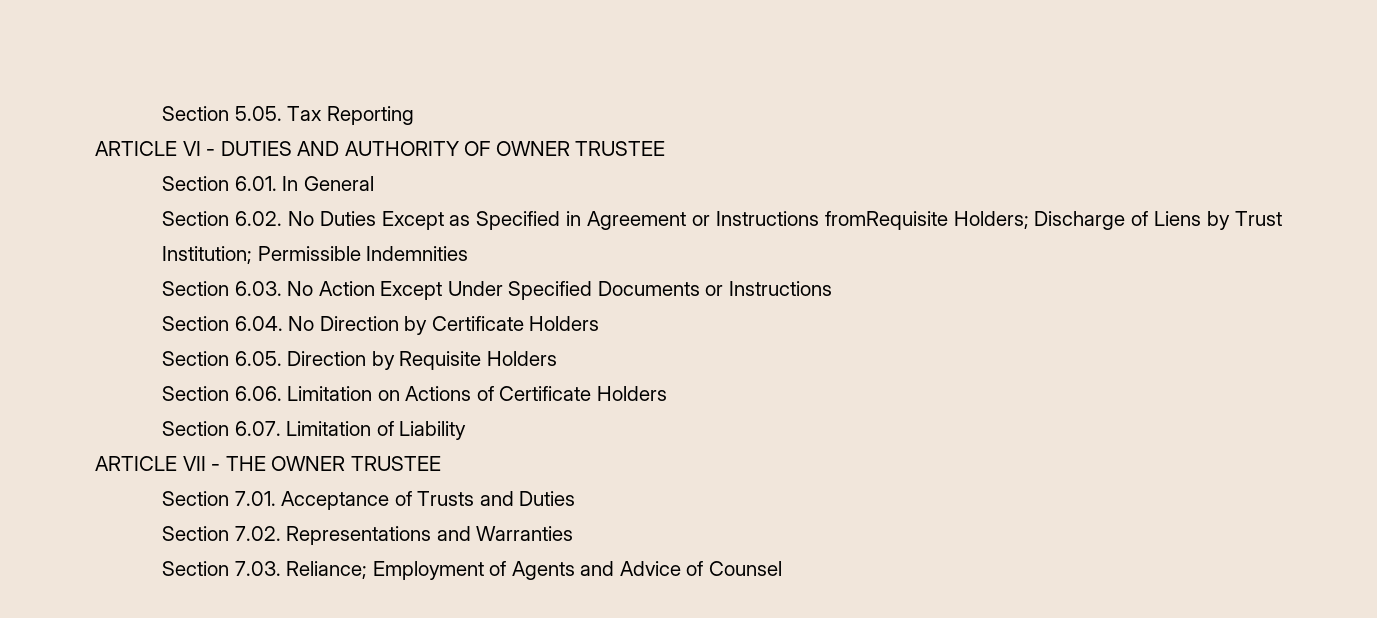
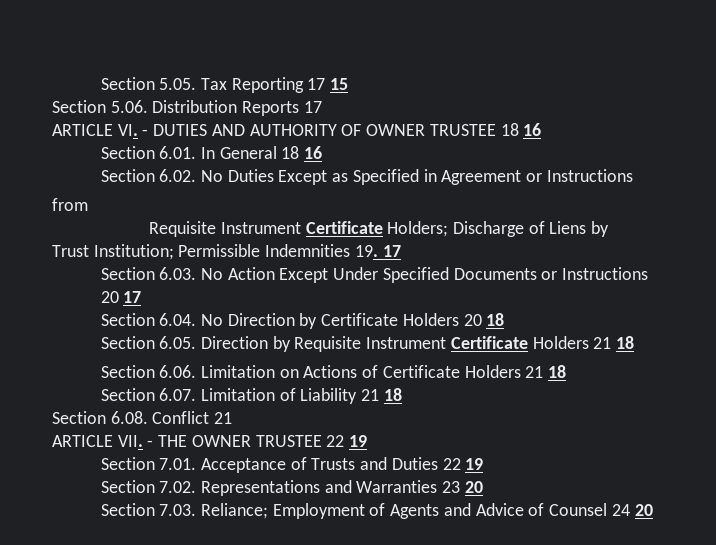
- Section 5.05. Tax Reporting
- ARTICLE VI - DUTIES AND AUTHORITY OF OWNER TRUSTEE
+ Section 5.05. Tax Reporting 17 15
+ Section 5.06. Distribution Reports 17
+ ARTICLE VI. - DUTIES AND AUTHORITY OF OWNER TRUSTEE 18 16
- Section 6.01. In General
+ Section 6.01. In General 18 16
- Section 6.02. No Duties Except as Specified in Agreement or Instructions fromRequisite Holders; Discharge of Liens by Trust Institution; Permissible Indemnities
+ Section 6.02. No Duties Except as Specified in Agreement or Instructions
+ from
+ Requisite Instrument Certificate Holders; Discharge of Liens by
+ Trust Institution; Permissible Indemnities 19. 17
- Section 6.03. No Action Except Under Specified Documents or Instructions
+ Section 6.03. No Action Except Under Specified Documents or Instructions 20 17
- Section 6.04. No Direction by Certificate Holders
+ Section 6.04. No Direction by Certificate Holders 20 18
- Section 6.05. Direction by Requisite Holders
+ Section 6.05. Direction by Requisite Instrument Certificate Holders 21 18
- Section 6.06. Limitation on Actions of Certificate Holders
+ Section 6.06. Limitation on Actions of Certificate Holders 21 18
- Section 6.07. Limitation of Liability
- ARTICLE VII - THE OWNER TRUSTEE
+ Section 6.07. Limitation of Liability 21 18
+ Section 6.08. Conflict 21
+ ARTICLE VII. - THE OWNER TRUSTEE 22 19
- Section 7.01. Acceptance of Trusts and Duties
+ Section 7.01. Acceptance of Trusts and Duties 22 19
- Section 7.02. Representations and Warranties
+ Section 7.02. Representations and Warranties 23 20
- Section 7.03. Reliance; Employment of Agents and Advice of Counsel
+ Section 7.03. Reliance; Employment of Agents and Advice of Counsel 24 20

